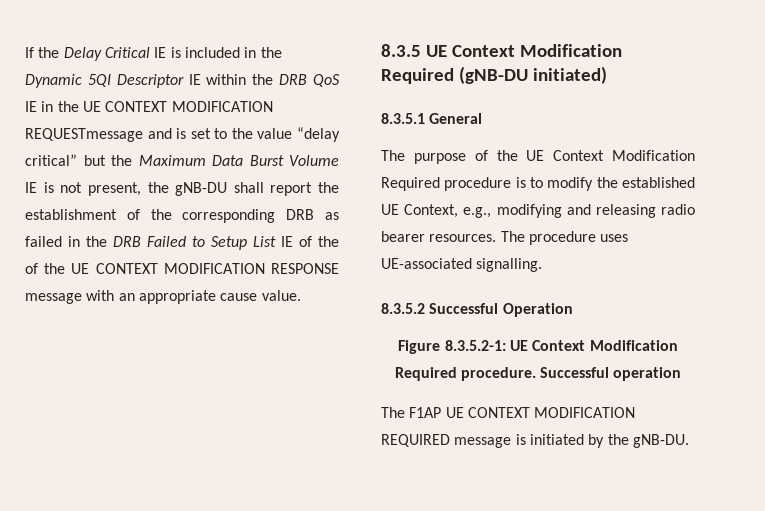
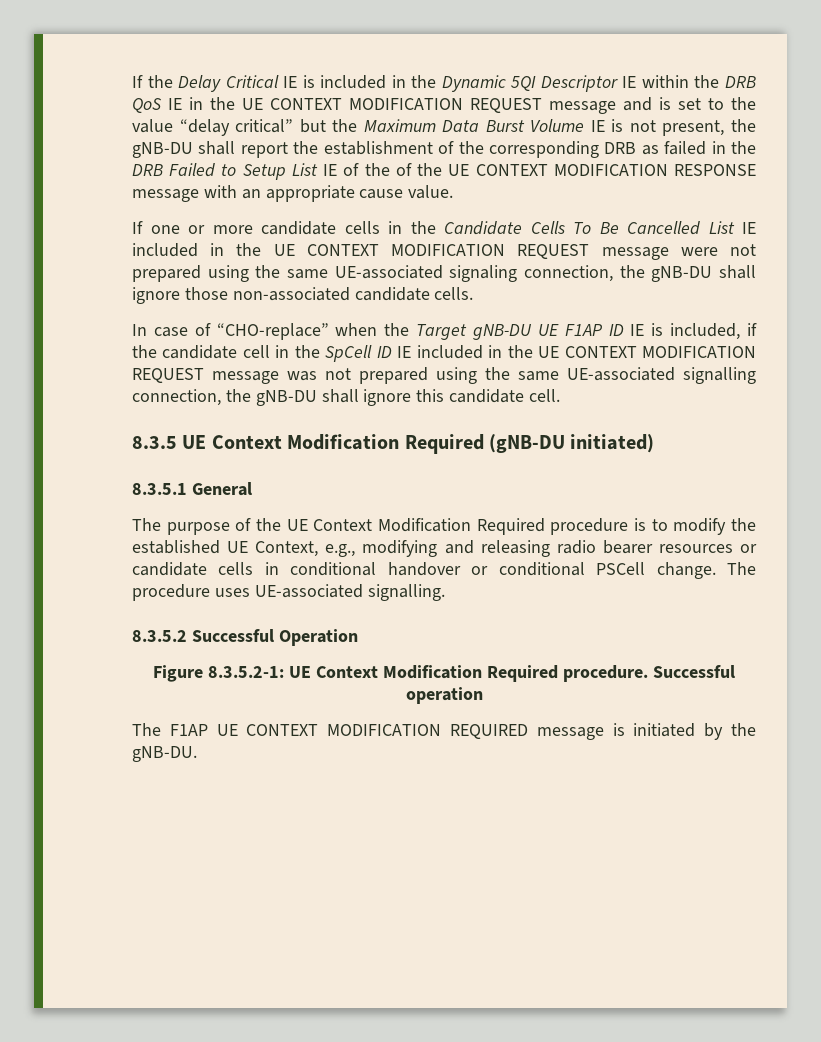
- If the Delay Critical IE is included in the Dynamic 5QI Descriptor IE within the DRB QoS IE in the UE CONTEXT MODIFICATION REQUESTmessage and is set to the value “delay critical” but the Maximum Data Burst Volume IE is not present, the gNB-DU shall report the establishment of the corresponding DRB as failed in the DRB Failed to Setup List IE of the of the UE CONTEXT MODIFICATION RESPONSE message with an appropriate cause value.
+ If the Delay Critical IE is included in the Dynamic 5QI Descriptor IE within the DRB QoS IE in the UE CONTEXT MODIFICATION REQUEST message and is set to the value “delay critical” but the Maximum Data Burst Volume IE is not present, the gNB-DU shall report the establishment of the corresponding DRB as failed in the DRB Failed to Setup List IE of the of the UE CONTEXT MODIFICATION RESPONSE message with an appropriate cause value.
+ If one or more candidate cells in the Candidate Cells To Be Cancelled List IE included in the UE CONTEXT MODIFICATION REQUEST message were not prepared using the same UE-associated signaling connection, the gNB-DU shall ignore those non-associated candidate cells.
+ In case of “CHO-replace” when the Target gNB-DU UE F1AP ID IE is included, if the candidate cell in the SpCell ID IE included in the UE CONTEXT MODIFICATION REQUEST message was not prepared using the same UE-associated signalling connection, the gNB-DU shall ignore this candidate cell.
- The purpose of the UE Context Modification Required procedure is to modify the established UE Context, e.g., modifying and releasing radio bearer resources.
+ The purpose of the UE Context Modification Required procedure is to modify the established UE Context, e.g., modifying and releasing radio bearer resources or candidate cells in conditional handover or conditional PSCell change.

